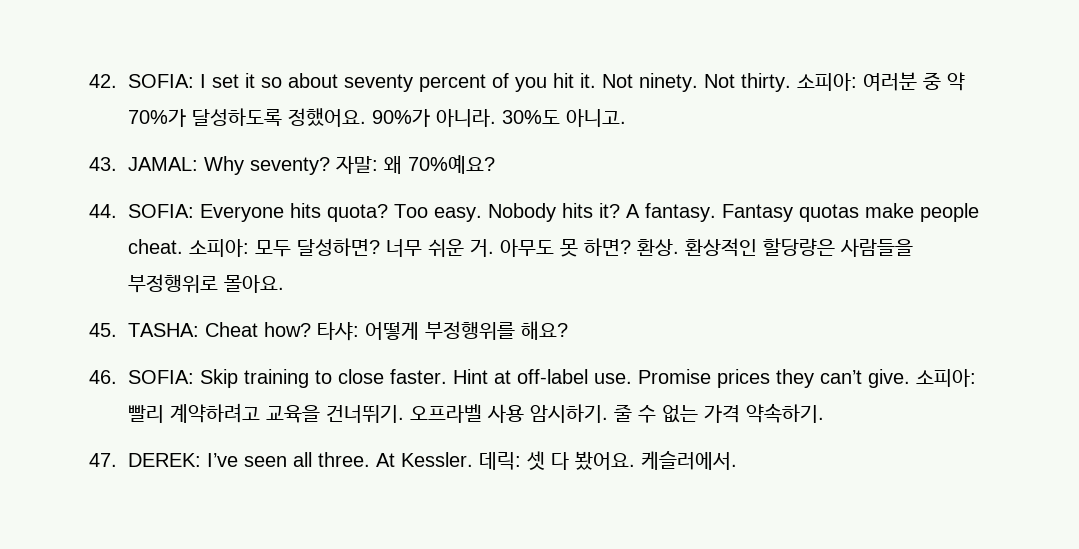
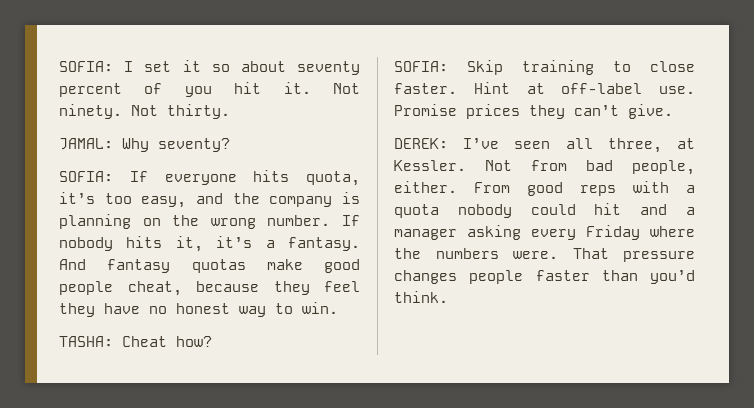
- 42. SOFIA: I set it so about seventy percent of you hit it.
+ SOFIA: I set it so about seventy percent of you hit it.
- Not thirty. 소피아: 여러분 중 약 70%가 달성하도록 정했어요. 90%가 아니라. 30%도 아니고.
- 43. JAMAL: Why seventy? 자말: 왜 70%예요?
- 44. SOFIA: Everyone hits quota? Too easy. Nobody hits it? A fantasy. Fantasy quotas make people cheat. 소피아: 모두 달성하면? 너무 쉬운 거. 아무도 못 하면? 환상. 환상적인 할당량은 사람들을 부정행위로 몰아요.
- 45. TASHA: Cheat how? 타샤: 어떻게 부정행위를 해요?
- 46. SOFIA: Skip training to close faster.
+ Not thirty.
+ JAMAL: Why seventy?
+ SOFIA: If everyone hits quota, it’s too easy, and the company is planning on the wrong number. If nobody hits it, it’s a fantasy. And fantasy quotas make good people cheat, because they feel they have no honest way to win.
+ TASHA: Cheat how?
+ SOFIA: Skip training to close faster.
- Promise prices they can’t give. 소피아: 빨리 계약하려고 교육을 건너뛰기. 오프라벨 사용 암시하기. 줄 수 없는 가격 약속하기.
- 47. DEREK: I’ve seen all three. At Kessler. 데릭: 셋 다 봤어요. 케슬러에서.
+ Promise prices they can’t give.
+ DEREK: I’ve seen all three, at Kessler. Not from bad people, either. From good reps with a quota nobody could hit and a manager asking every Friday where the numbers were. That pressure changes people faster than you’d think.

